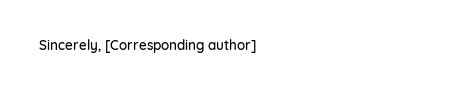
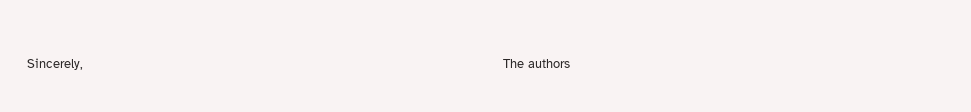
- Sincerely, [Corresponding author]
+ Sincerely,
+ The authors

